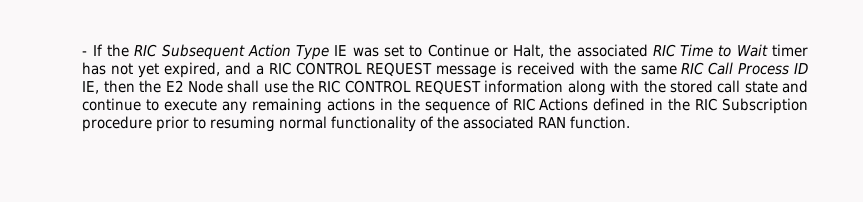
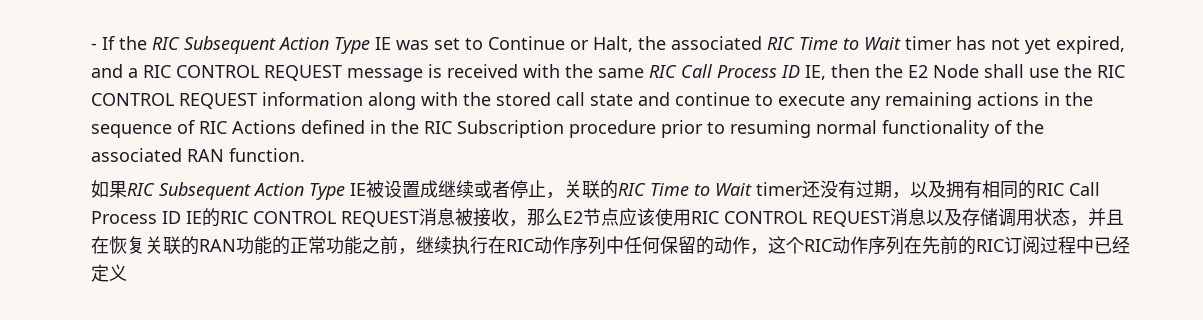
+ 如果RIC Subsequent Action Type IE被设置成继续或者停止，关联的RIC Time to Wait timer还没有过期，以及拥有相同的RIC Call Process ID IE的RIC CONTROL REQUEST消息被接收，那么E2节点应该使用RIC CONTROL REQUEST消息以及存储调用状态，并且在恢复关联的RAN功能的正常功能之前，继续执行在RIC动作序列中任何保留的动作，这个RIC动作序列在先前的RIC订阅过程中已经定义

